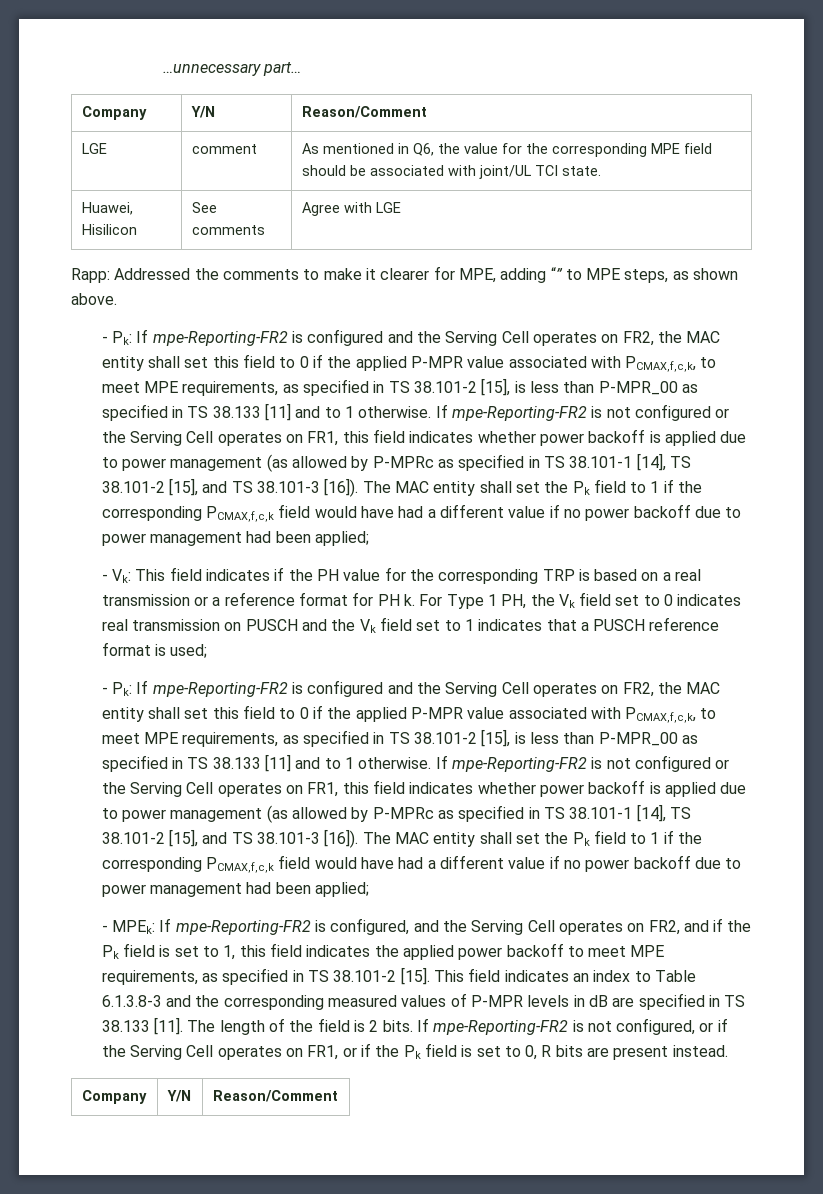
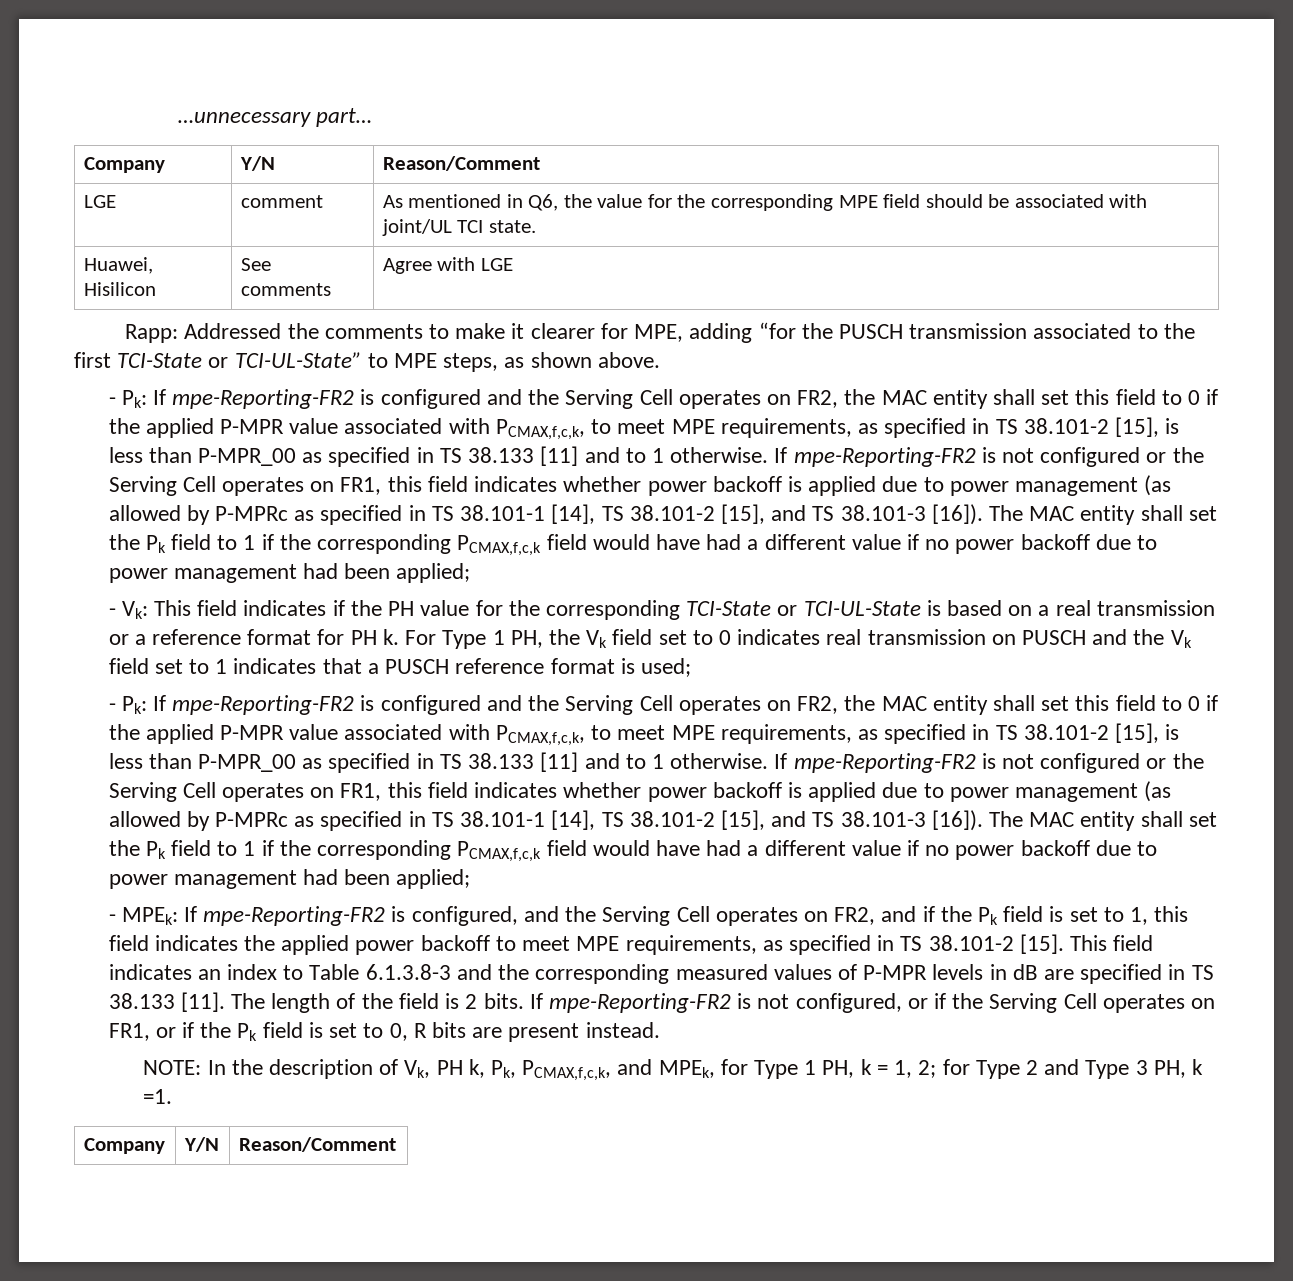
- Rapp: Addressed the comments to make it clearer for MPE, adding “” to MPE steps, as shown above.
+ Rapp: Addressed the comments to make it clearer for MPE, adding “for the PUSCH transmission associated to the first TCI-State or TCI-UL-State” to MPE steps, as shown above.
- - Vk: This field indicates if the PH value for the corresponding TRP is based on a real transmission or a reference format for PH k.
+ - Vk: This field indicates if the PH value for the corresponding TCI-State or TCI-UL-State is based on a real transmission or a reference format for PH k.
+ NOTE: In the description of Vk, PH k, Pk, PCMAX,f,c,k, and MPEk, for Type 1 PH, k = 1, 2; for Type 2 and Type 3 PH, k =1.

